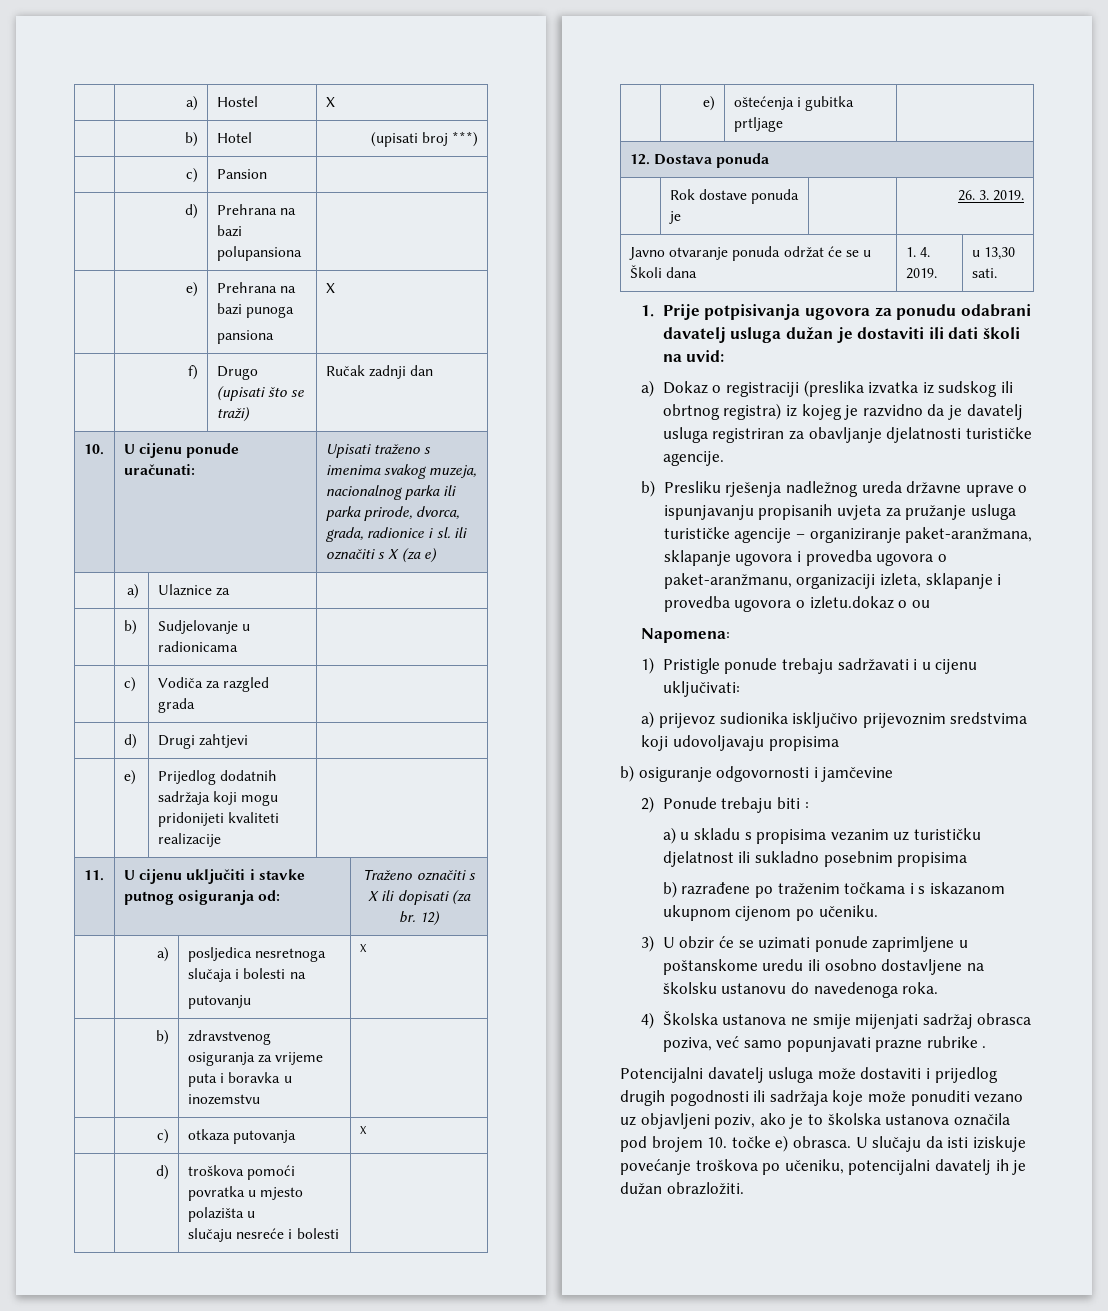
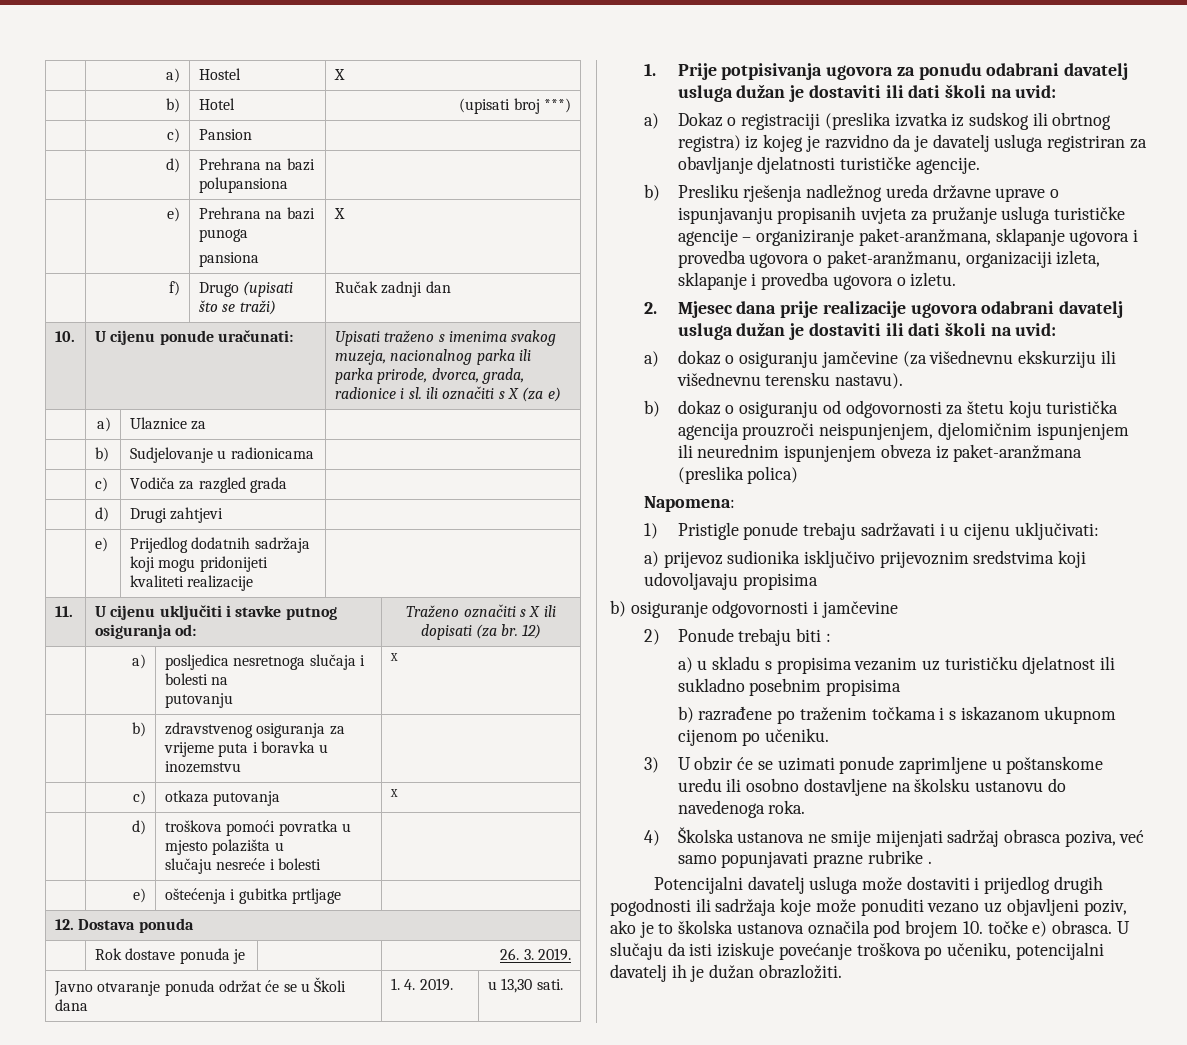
- b) Presliku rješenja nadležnog ureda državne uprave o ispunjavanju propisanih uvjeta za pružanje usluga turističke agencije – organiziranje paket-aranžmana, sklapanje ugovora i provedba ugovora o paket-aranžmanu, organizaciji izleta, sklapanje i provedba ugovora o izletu.dokaz o ou
+ b) Presliku rješenja nadležnog ureda državne uprave o ispunjavanju propisanih uvjeta za pružanje usluga turističke agencije – organiziranje paket-aranžmana, sklapanje ugovora i provedba ugovora o paket-aranžmanu, organizaciji izleta, sklapanje i provedba ugovora o izletu.
+ 2. Mjesec dana prije realizacije ugovora odabrani davatelj usluga dužan je dostaviti ili dati školi na uvid:
+ a) dokaz o osiguranju jamčevine (za višednevnu ekskurziju ili višednevnu terensku nastavu).
+ b) dokaz o osiguranju od odgovornosti za štetu koju turistička agencija prouzroči neispunjenjem, djelomičnim ispunjenjem ili neurednim ispunjenjem obveza iz paket-aranžmana (preslika polica)

